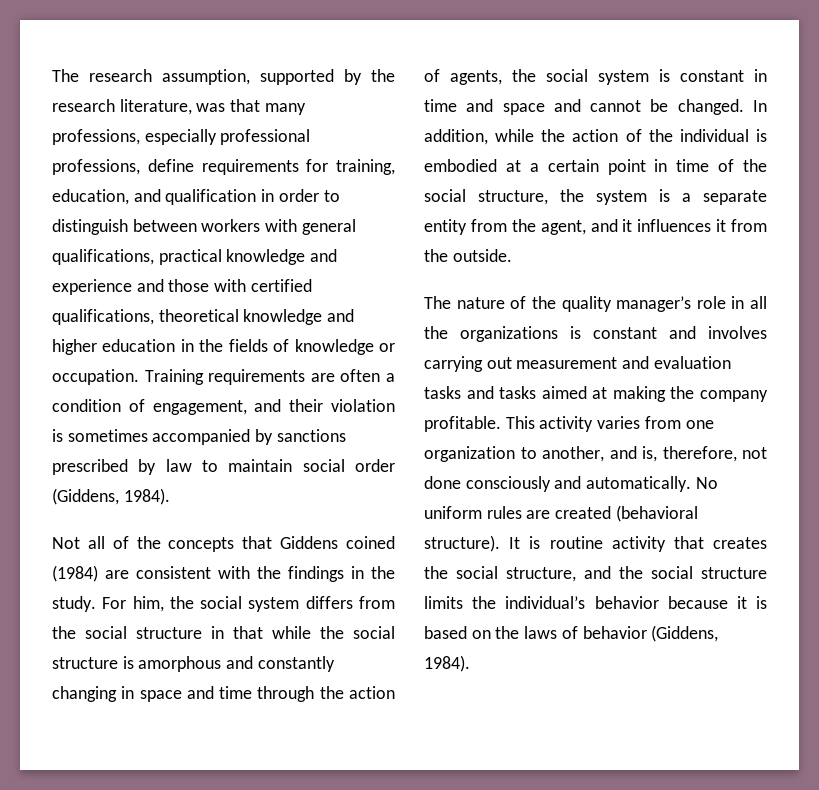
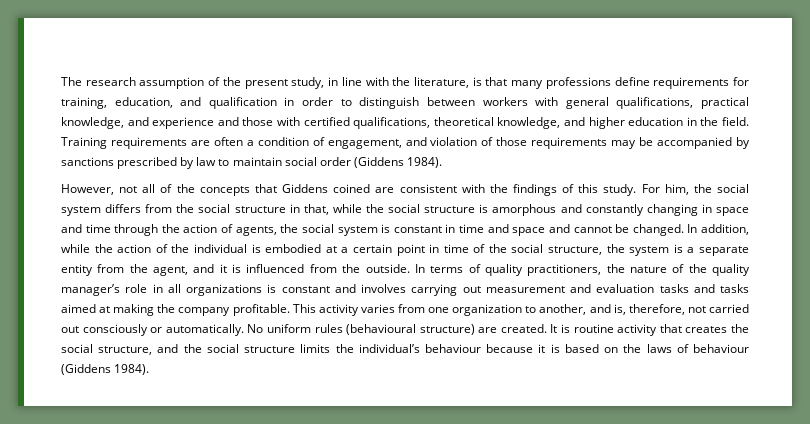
- The research assumption, supported by the research literature, was that many professions, especially professional professions, define requirements for training, education, and qualification in order to distinguish between workers with general qualifications, practical knowledge and experience and those with certified qualifications, theoretical knowledge and higher education in the fields of knowledge or occupation.
+ The research assumption of the present study, in line with the literature, is that many professions define requirements for training, education, and qualification in order to distinguish between workers with general qualifications, practical knowledge, and experience and those with certified qualifications, theoretical knowledge, and higher education in the field.
- Training requirements are often a condition of engagement, and their violation is sometimes accompanied by sanctions prescribed by law to maintain social order (Giddens, 1984).
+ Training requirements are often a condition of engagement, and violation of those requirements may be accompanied by sanctions prescribed by law to maintain social order (Giddens 1984).
- Not all of the concepts that Giddens coined (1984) are consistent with the findings in the study.
+ However, not all of the concepts that Giddens coined are consistent with the findings of this study.
- For him, the social system differs from the social structure in that while the social structure is amorphous and constantly changing in space and time through the action of agents, the social system is constant in time and space and cannot be changed.
+ For him, the social system differs from the social structure in that, while the social structure is amorphous and constantly changing in space and time through the action of agents, the social system is constant in time and space and cannot be changed.
- In addition, while the action of the individual is embodied at a certain point in time of the social structure, the system is a separate entity from the agent, and it influences it from the outside.
- The nature of the quality manager’s role in all the organizations is constant and involves carrying out measurement and evaluation tasks and tasks aimed at making the company profitable.
+ In addition, while the action of the individual is embodied at a certain point in time of the social structure, the system is a separate entity from the agent, and it is influenced from the outside. In terms of quality practitioners, the nature of the quality manager’s role in all organizations is constant and involves carrying out measurement and evaluation tasks and tasks aimed at making the company profitable.
- This activity varies from one organization to another, and is, therefore, not done consciously and automatically. No uniform rules are created (behavioral structure).
+ This activity varies from one organization to another, and is, therefore, not carried out consciously or automatically. No uniform rules (behavioural structure) are created.
- It is routine activity that creates the social structure, and the social structure limits the individual’s behavior because it is based on the laws of behavior (Giddens, 1984).
+ It is routine activity that creates the social structure, and the social structure limits the individual’s behaviour because it is based on the laws of behaviour (Giddens 1984).

